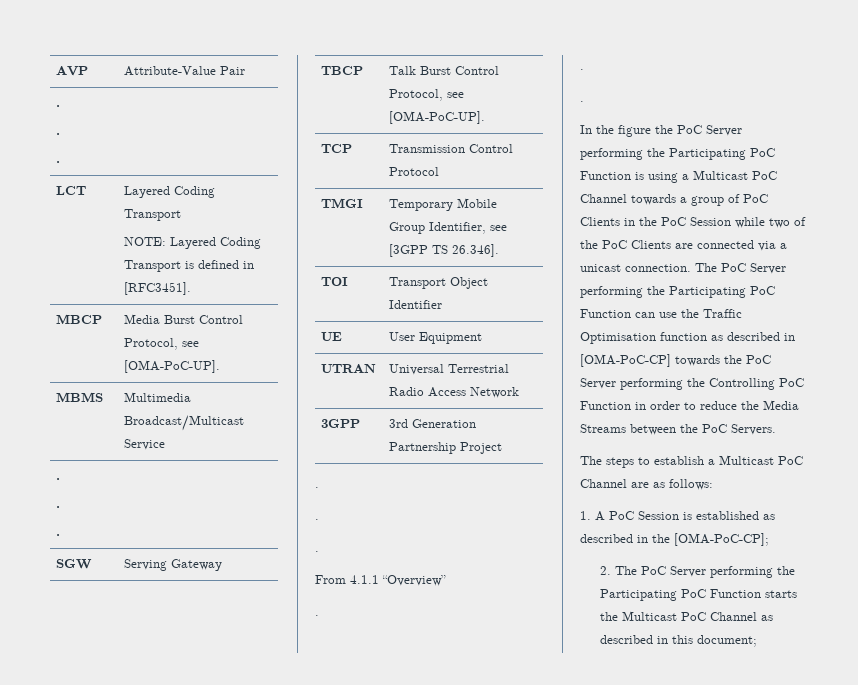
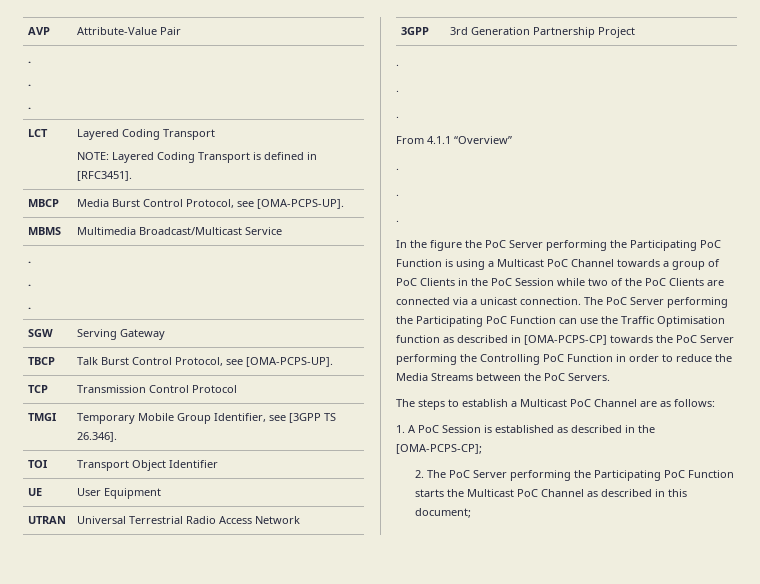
- MBCP | Media Burst Control Protocol, see [OMA-PoC-UP].
+ MBCP | Media Burst Control Protocol, see [OMA-PCPS-UP].
- TBCP | Talk Burst Control Protocol, see [OMA-PoC-UP].
+ TBCP | Talk Burst Control Protocol, see [OMA-PCPS-UP].
- The PoC Server performing the Participating PoC Function can use the Traffic Optimisation function as described in [OMA-PoC-CP] towards the PoC Server performing the Controlling PoC Function in order to reduce the Media Streams between the PoC Servers.
+ The PoC Server performing the Participating PoC Function can use the Traffic Optimisation function as described in [OMA-PCPS-CP] towards the PoC Server performing the Controlling PoC Function in order to reduce the Media Streams between the PoC Servers.
- 1. A PoC Session is established as described in the [OMA-PoC-CP];
+ 1. A PoC Session is established as described in the [OMA-PCPS-CP];

